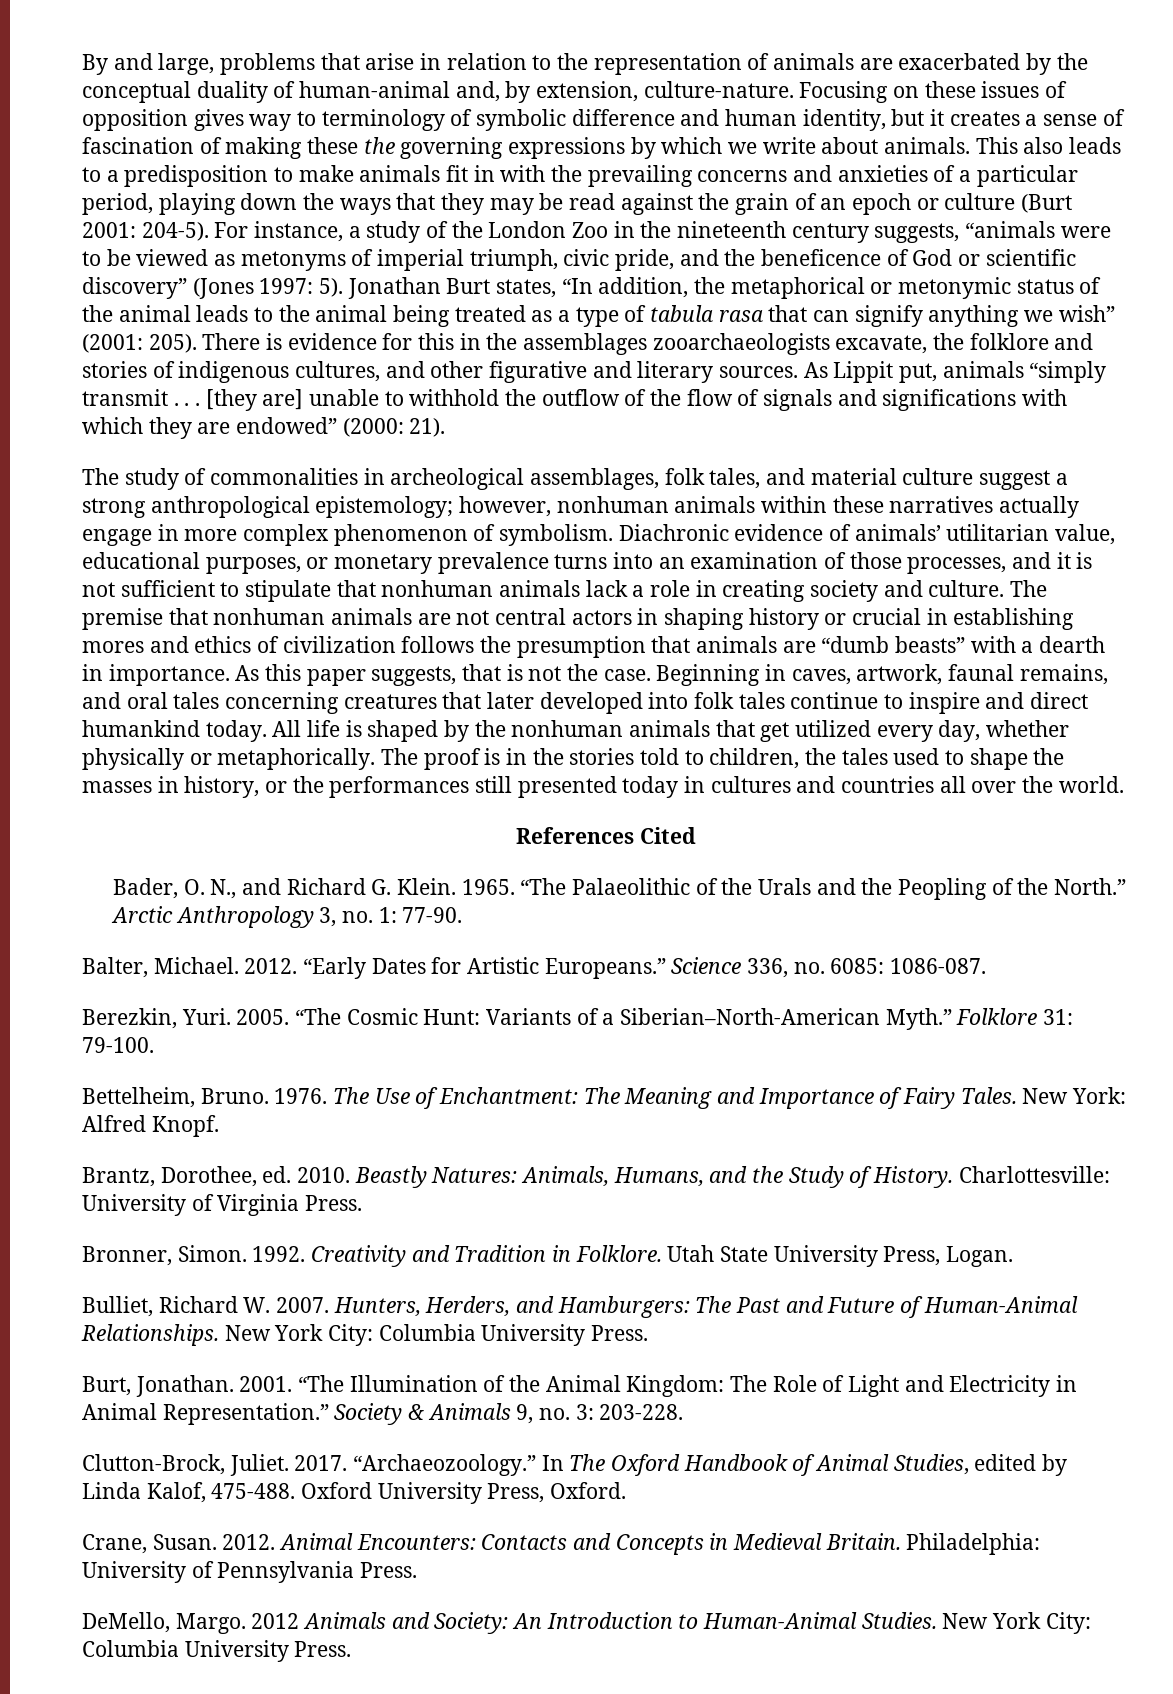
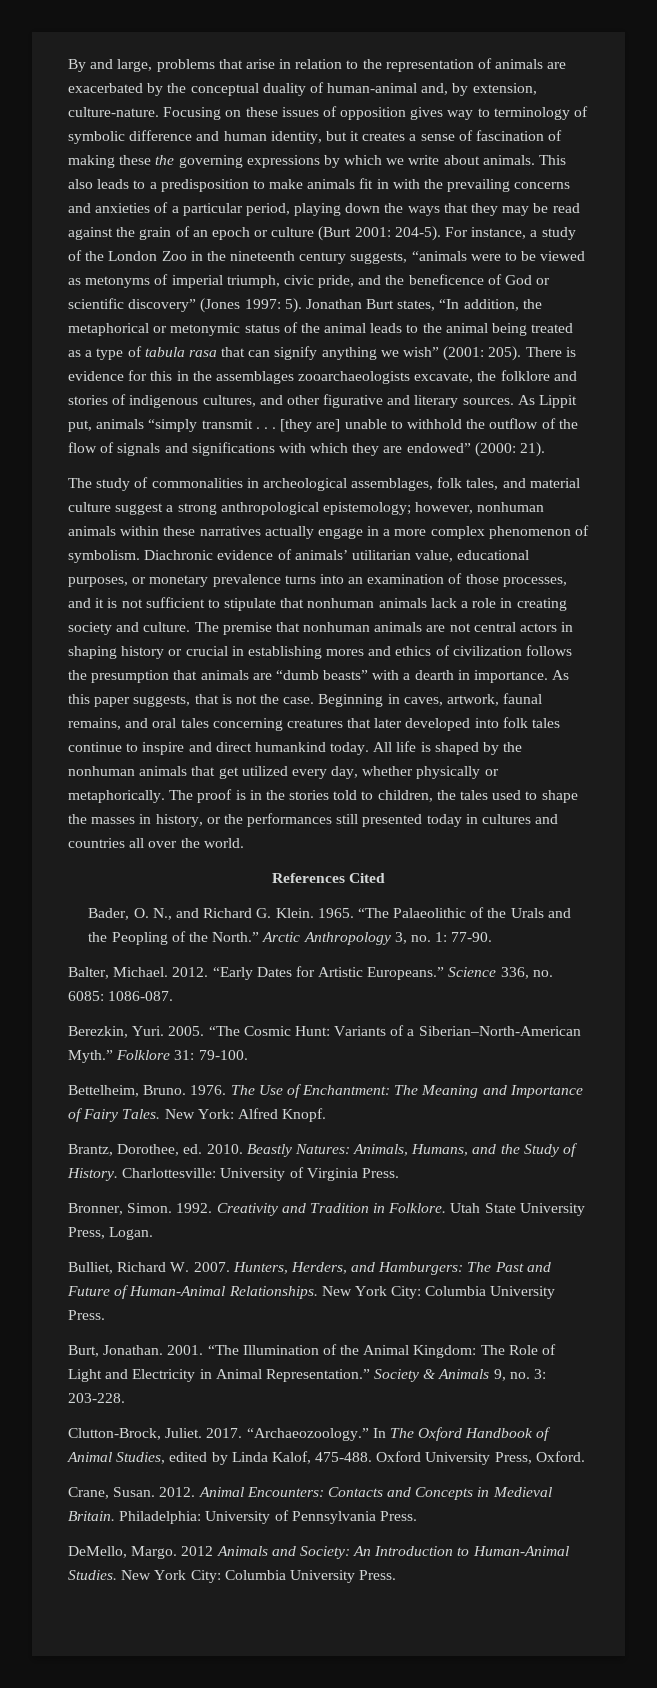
- The study of commonalities in archeological assemblages, folk tales, and material culture suggest a strong anthropological epistemology; however, nonhuman animals within these narratives actually engage in more complex phenomenon of symbolism.
+ The study of commonalities in archeological assemblages, folk tales, and material culture suggest a strong anthropological epistemology; however, nonhuman animals within these narratives actually engage in a more complex phenomenon of symbolism.

